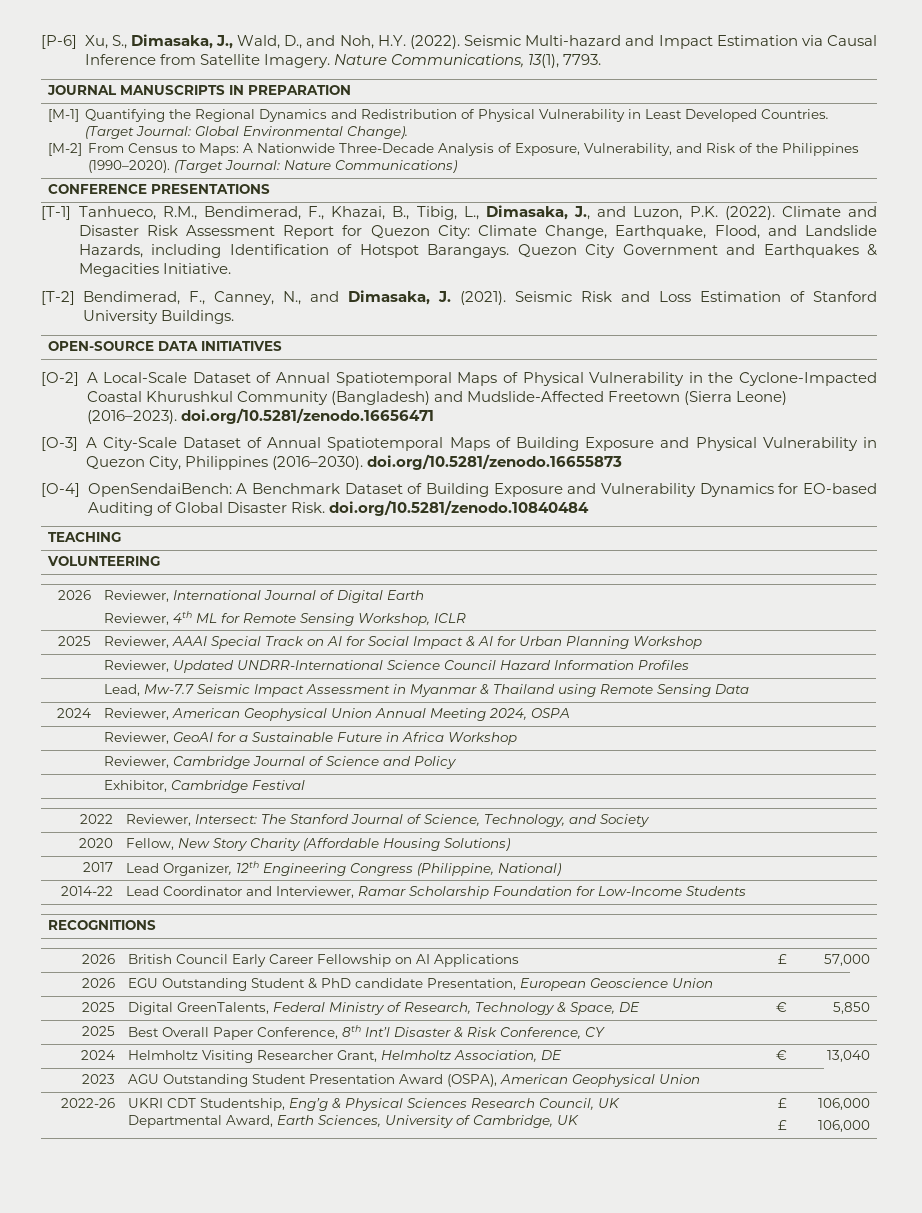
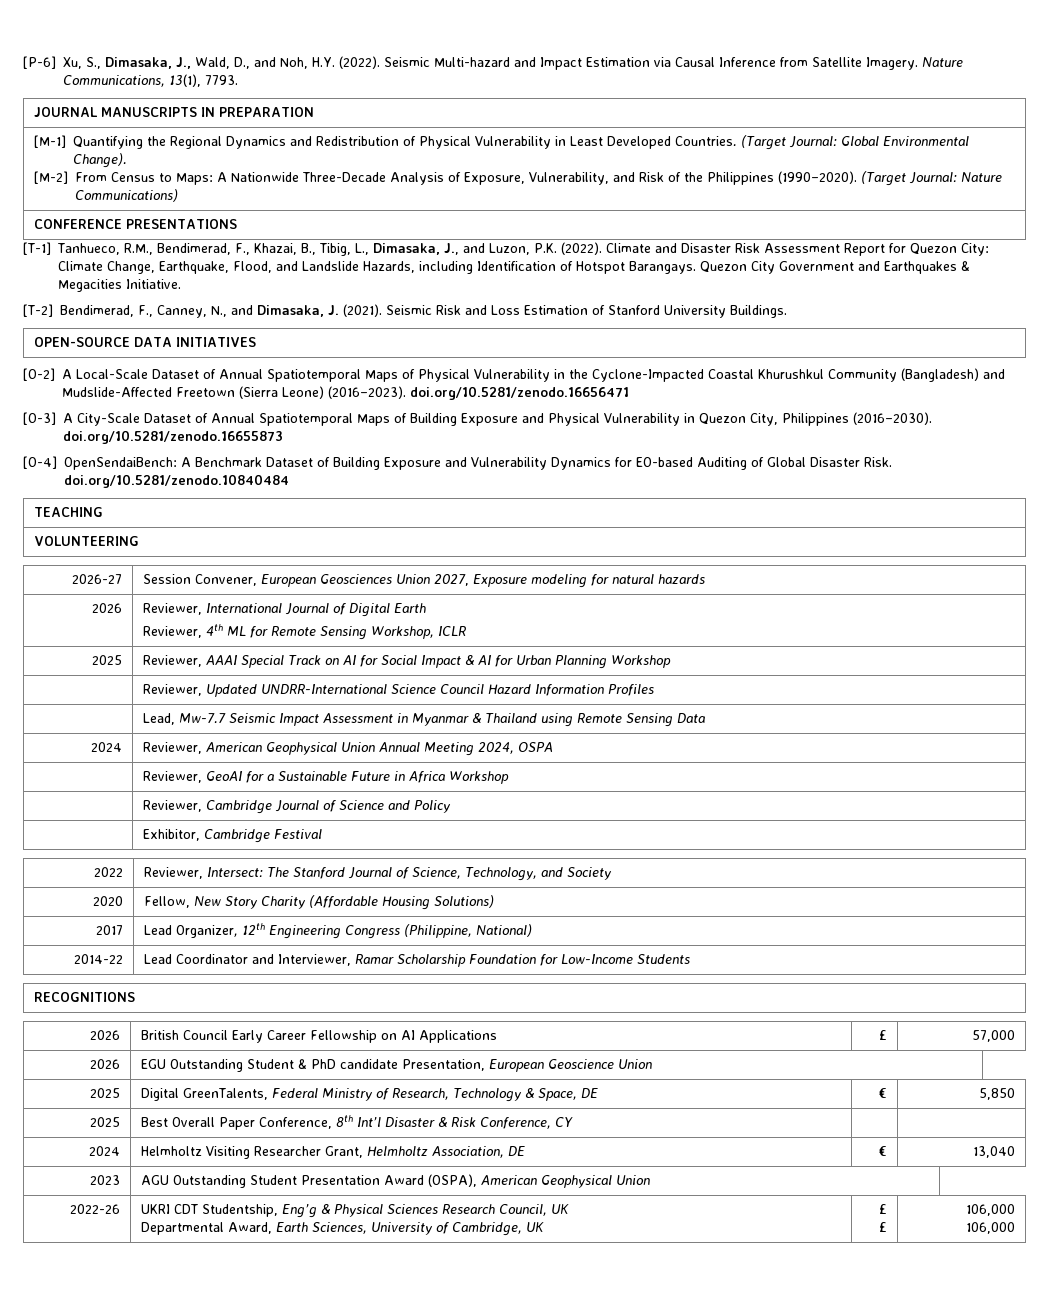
+ 2026-27 | Session Convener, European Geosciences Union 2027, Exposure modeling for natural hazards

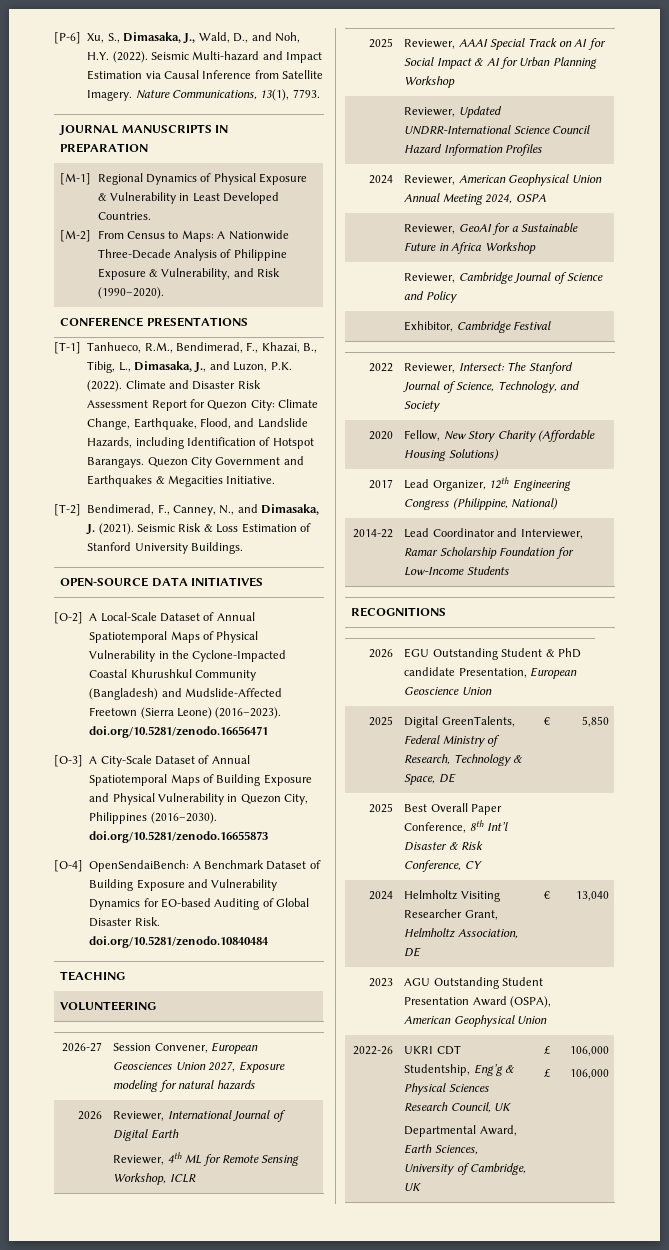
- [M-1] Quantifying the Regional Dynamics and Redistribution of Physical Vulnerability in Least Developed Countries. (Target Journal: Global Environmental Change).
+ [M-1] Regional Dynamics of Physical Exposure & Vulnerability in Least Developed Countries.
- [M-2] From Census to Maps: A Nationwide Three-Decade Analysis of Exposure, Vulnerability, and Risk of the Philippines (1990–2020). (Target Journal: Nature Communications)
+ [M-2] From Census to Maps: A Nationwide Three-Decade Analysis of Philippine Exposure & Vulnerability, and Risk (1990–2020).
- Seismic Risk and Loss Estimation of Stanford University Buildings.
+ Seismic Risk & Loss Estimation of Stanford University Buildings.
- | Lead, Mw-7.7 Seismic Impact Assessment in Myanmar & Thailand using Remote Sensing Data
- 2026 | British Council Early Career Fellowship on AI Applications | £ | 57,000

